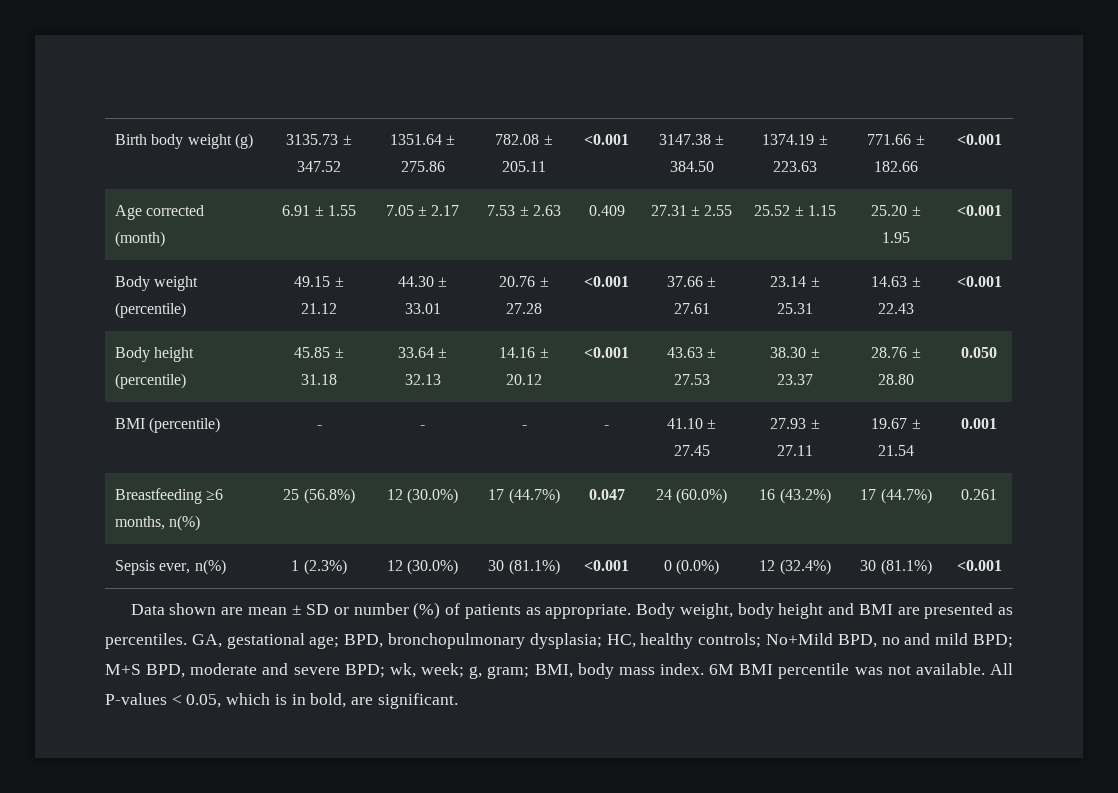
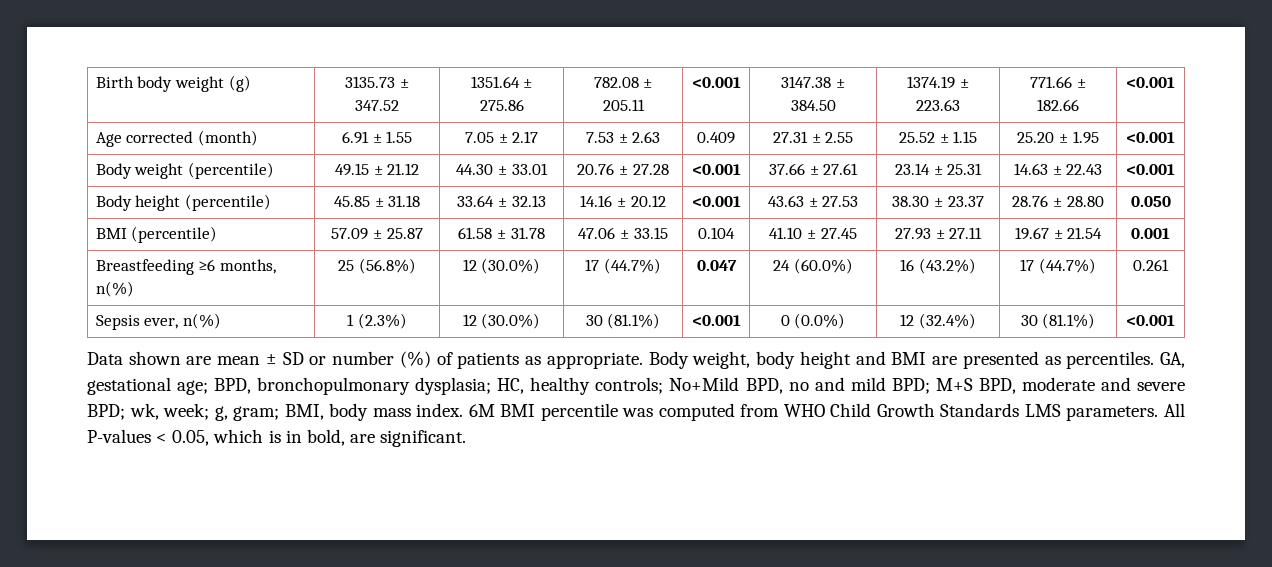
- BMI (percentile) | - | - | - | - | 41.10 ± 27.45 | 27.93 ± 27.11 | 19.67 ± 21.54 | 0.001
+ BMI (percentile) | 57.09 ± 25.87 | 61.58 ± 31.78 | 47.06 ± 33.15 | 0.104 | 41.10 ± 27.45 | 27.93 ± 27.11 | 19.67 ± 21.54 | 0.001
- 6M BMI percentile was not available.
+ 6M BMI percentile was computed from WHO Child Growth Standards LMS parameters.

